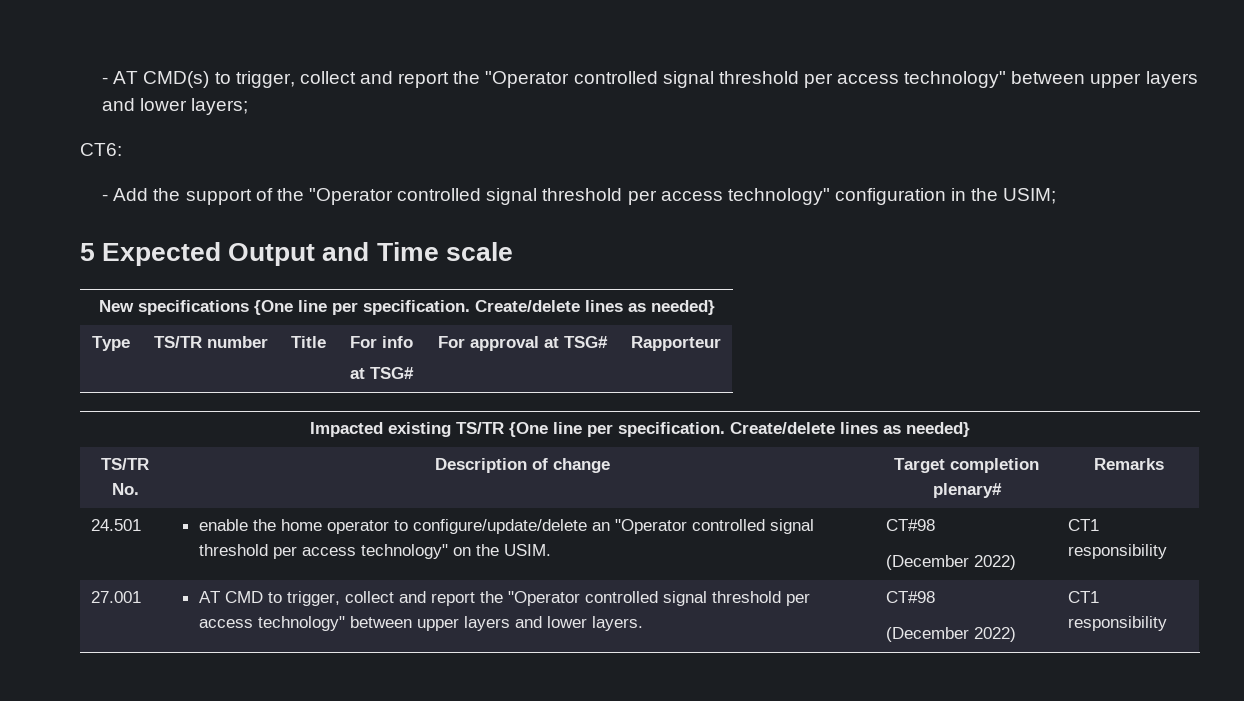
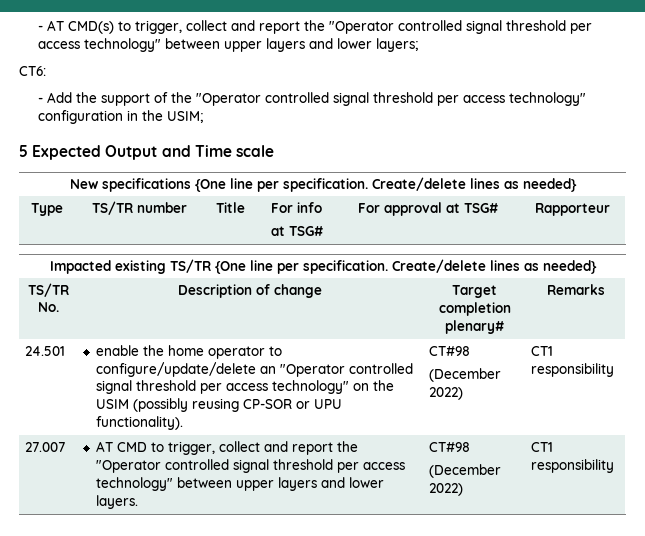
- 24.501 | enable the home operator to configure/update/delete an "Operator controlled signal threshold per access technology" on the USIM. | CT#98
+ 24.501 | enable the home operator to configure/update/delete an "Operator controlled signal threshold per access technology" on the USIM (possibly reusing CP-SOR or UPU functionality). | CT#98
- 27.001 | AT CMD to trigger, collect and report the "Operator controlled signal threshold per access technology" between upper layers and lower layers. | CT#98
+ 27.007 | AT CMD to trigger, collect and report the "Operator controlled signal threshold per access technology" between upper layers and lower layers. | CT#98

